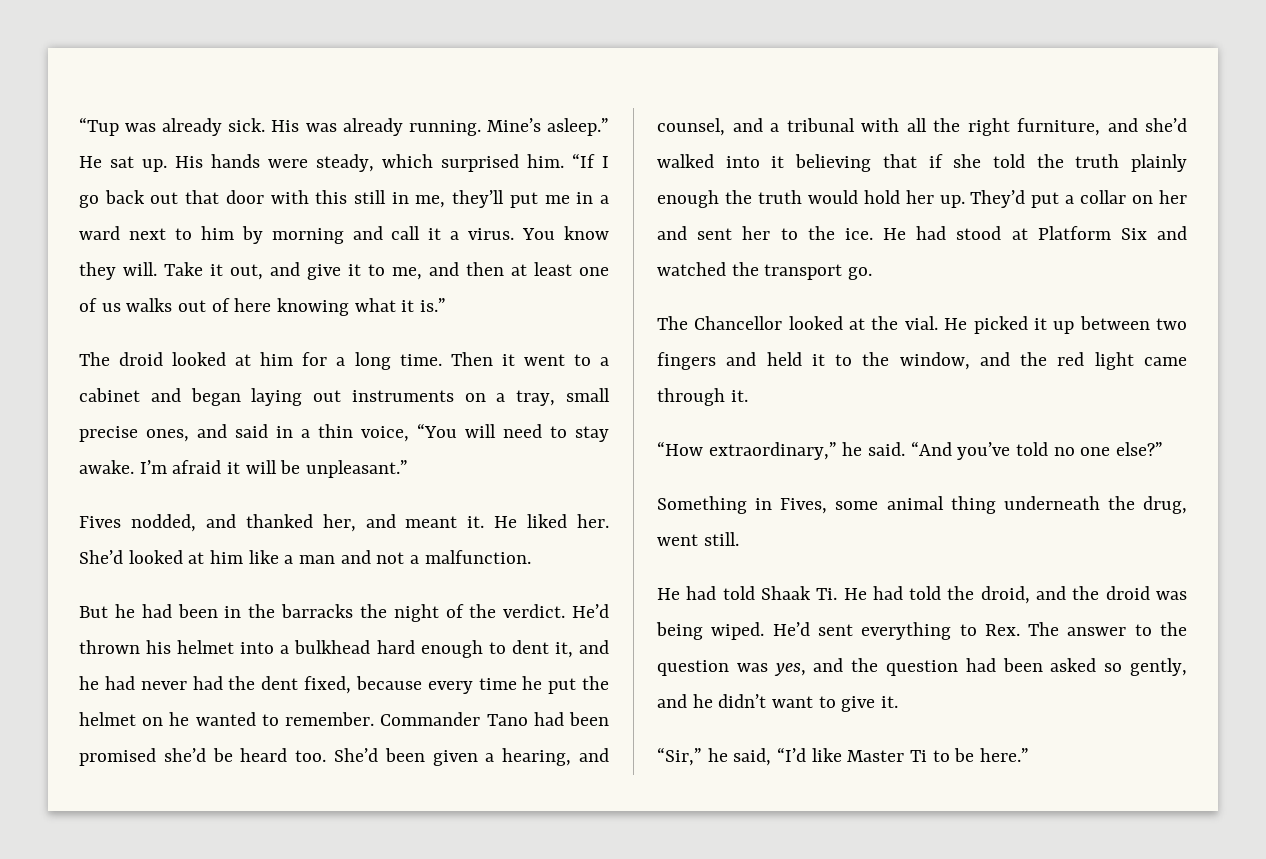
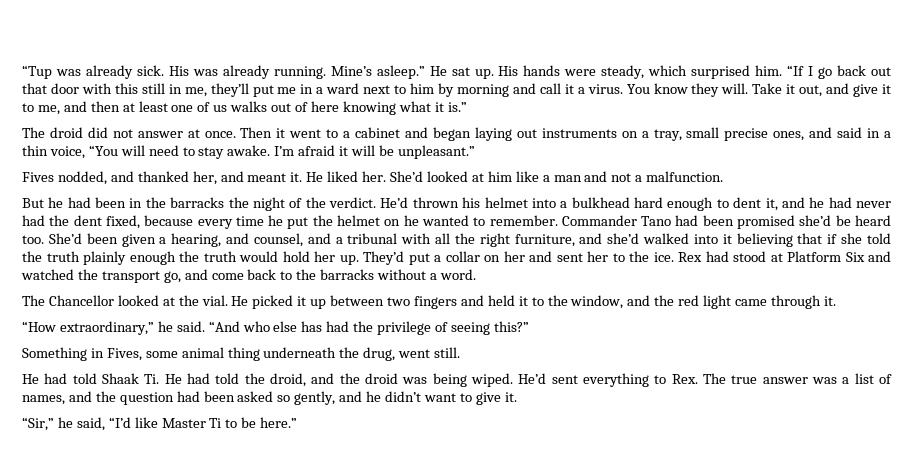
- The droid looked at him for a long time.
+ The droid did not answer at once.
- He had stood at Platform Six and watched the transport go.
+ Rex had stood at Platform Six and watched the transport go, and come back to the barracks without a word.
- “And you’ve told no one else?”
+ “And who else has had the privilege of seeing this?”
- He’d sent everything to Rex. The answer to the question was yes, and the question had been asked so gently, and he didn’t want to give it.
+ He’d sent everything to Rex. The true answer was a list of names, and the question had been asked so gently, and he didn’t want to give it.

